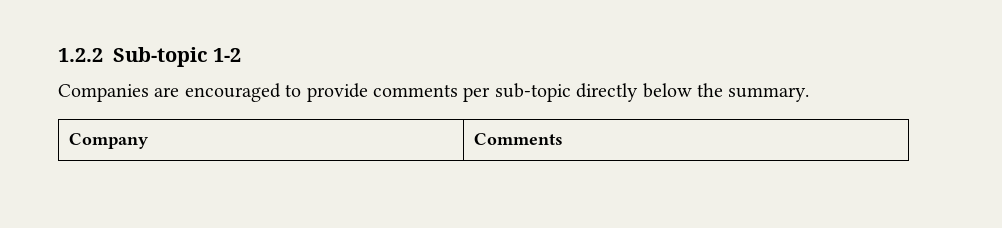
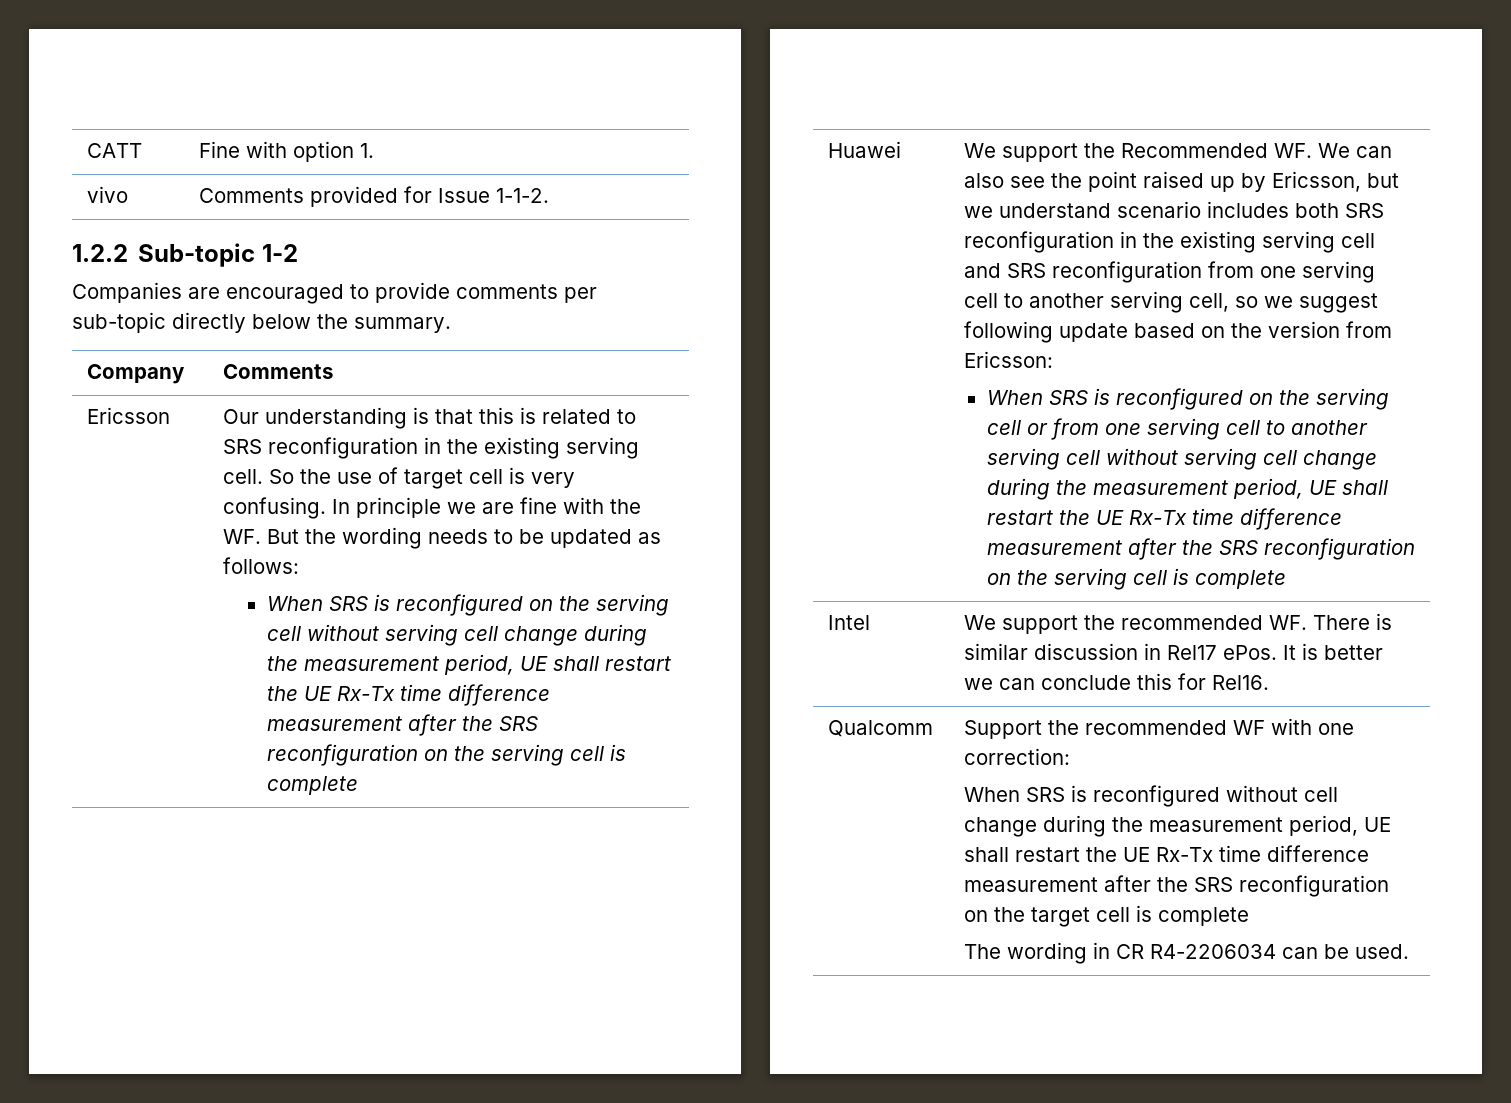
+ CATT | Fine with option 1.
+ vivo | Comments provided for Issue 1-1-2.
+ Ericsson | Our understanding is that this is related to SRS reconfiguration in the existing serving cell. So the use of target cell is very confusing. In principle we are fine with the WF. But the wording needs to be updated as follows:
+ When SRS is reconfigured on the serving cell without serving cell change during the measurement period, UE shall restart the UE Rx-Tx time difference measurement after the SRS reconfiguration on the serving cell is complete
+ Huawei | We support the Recommended WF. We can also see the point raised up by Ericsson, but we understand scenario includes both SRS reconfiguration in the existing serving cell and SRS reconfiguration from one serving cell to another serving cell, so we suggest following update based on the version from Ericsson:
+ When SRS is reconfigured on the serving cell or from one serving cell to another serving cell without serving cell change during the measurement period, UE shall restart the UE Rx-Tx time difference measurement after the SRS reconfiguration on the serving cell is complete
+ Intel | We support the recommended WF. There is similar discussion in Rel17 ePos. It is better we can conclude this for Rel16.
+ Qualcomm | Support the recommended WF with one correction:
+ When SRS is reconfigured without cell change during the measurement period, UE shall restart the UE Rx-Tx time difference measurement after the SRS reconfiguration on the target cell is complete
+ The wording in CR R4-2206034 can be used.

